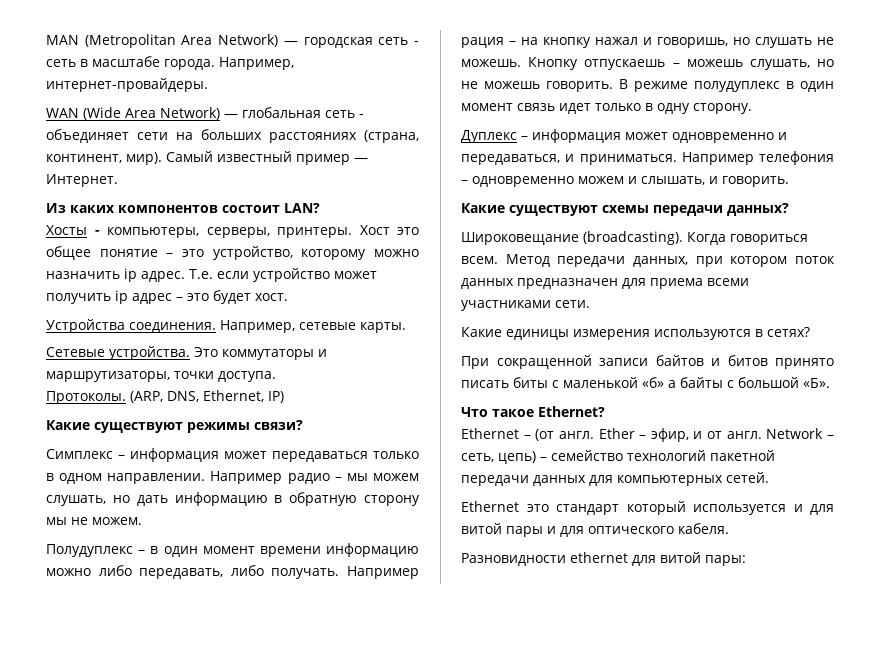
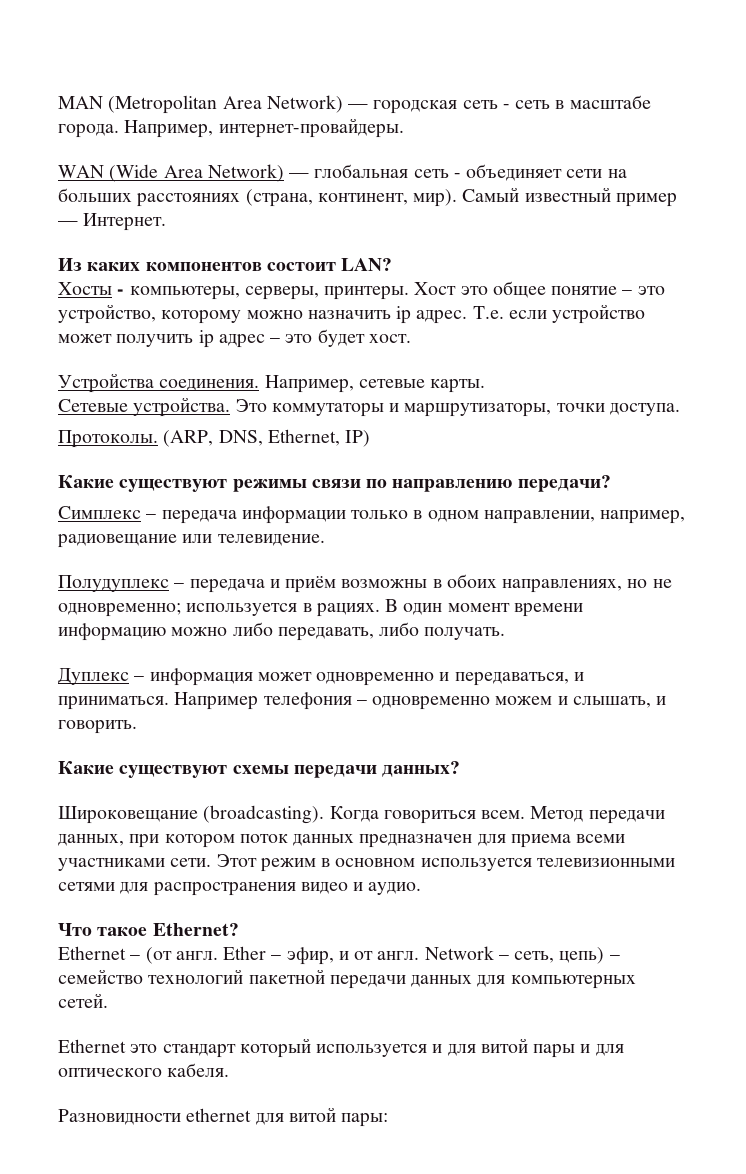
- Какие существуют режимы связи?
- Симплекс – информация может передаваться только в одном направлении. Например радио – мы можем слушать, но дать информацию в обратную сторону мы не можем.
- Полудуплекс – в один момент времени информацию можно либо передавать, либо получать. Например рация – на кнопку нажал и говоришь, но слушать не можешь. Кнопку отпускаешь – можешь слушать, но не можешь говорить. В режиме полудуплекс в один момент связь идет только в одну сторону.
+ Какие существуют режимы связи по направлению передачи?
+ Симплекс – передача информации только в одном направлении, например, радиовещание или телевидение.
+ Полудуплекс – передача и приём возможны в обоих направлениях, но не одновременно; используется в рациях. В один момент времени информацию можно либо передавать, либо получать.
- Метод передачи данных, при котором поток данных предназначен для приема всеми участниками сети.
- Какие единицы измерения используются в сетях?
- При сокращенной записи байтов и битов принято писать биты с маленькой «б» а байты с большой «Б».
+ Метод передачи данных, при котором поток данных предназначен для приема всеми участниками сети. Этот режим в основном используется телевизионными сетями для распространения видео и аудио.

